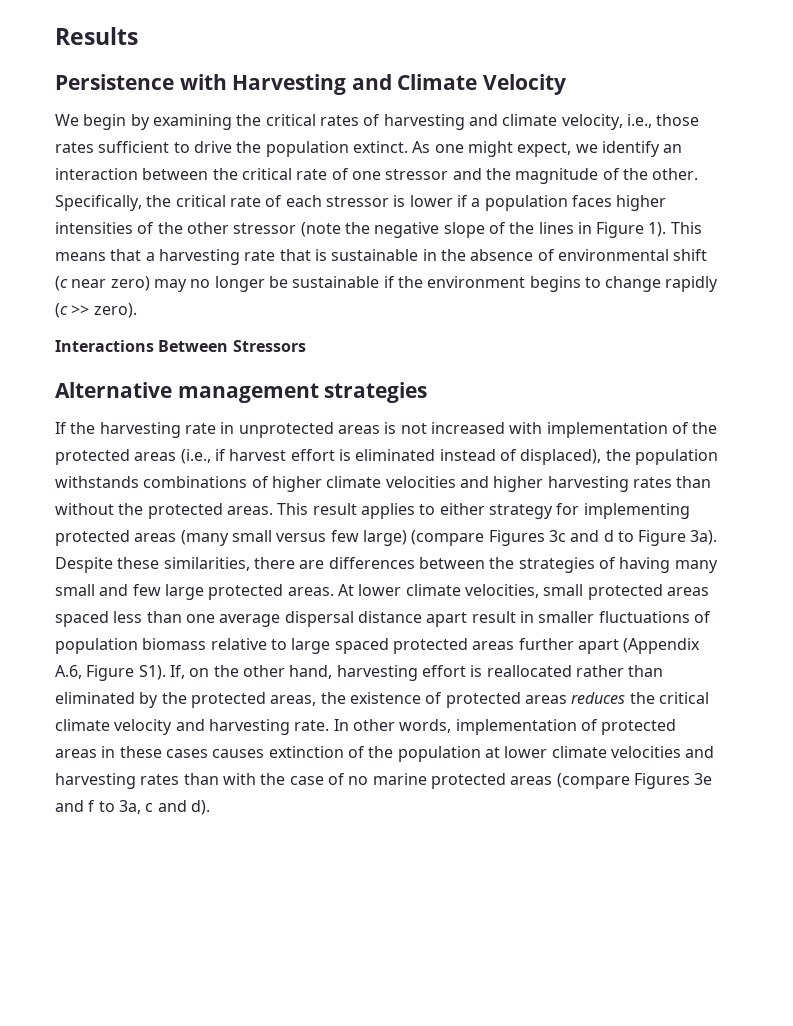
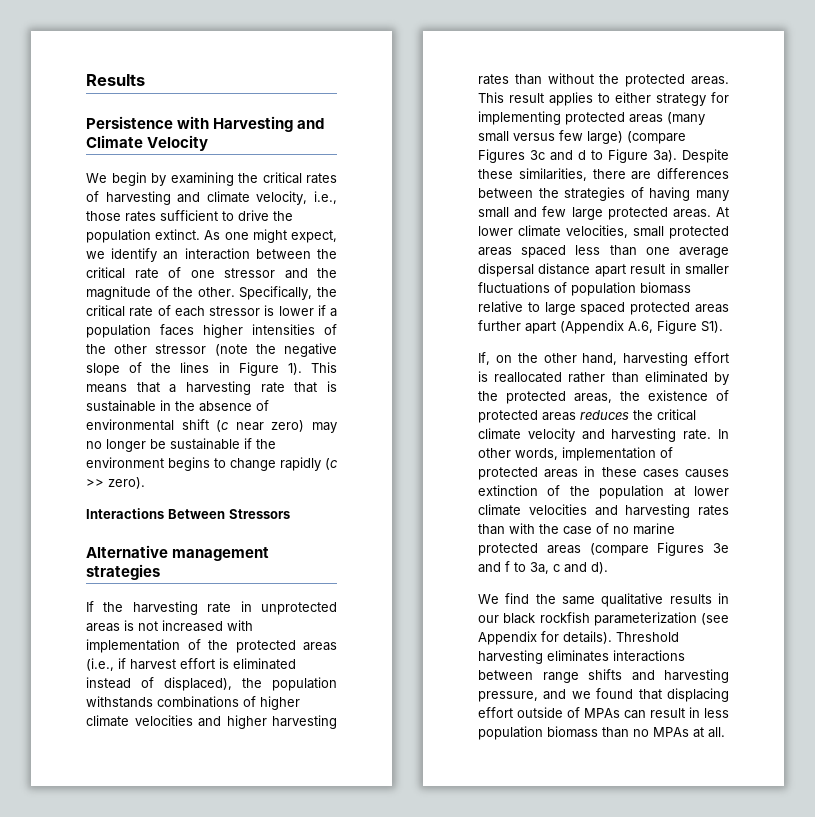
- At lower climate velocities, small protected areas spaced less than one average dispersal distance apart result in smaller fluctuations of population biomass relative to large spaced protected areas further apart (Appendix A.6, Figure S1). If, on the other hand, harvesting effort is reallocated rather than eliminated by the protected areas, the existence of protected areas reduces the critical climate velocity and harvesting rate.
+ At lower climate velocities, small protected areas spaced less than one average dispersal distance apart result in smaller fluctuations of population biomass relative to large spaced protected areas further apart (Appendix A.6, Figure S1).
+ If, on the other hand, harvesting effort is reallocated rather than eliminated by the protected areas, the existence of protected areas reduces the critical climate velocity and harvesting rate.
+ We find the same qualitative results in our black rockfish parameterization (see Appendix for details). Threshold harvesting eliminates interactions between range shifts and harvesting pressure, and we found that displacing effort outside of MPAs can result in less population biomass than no MPAs at all.

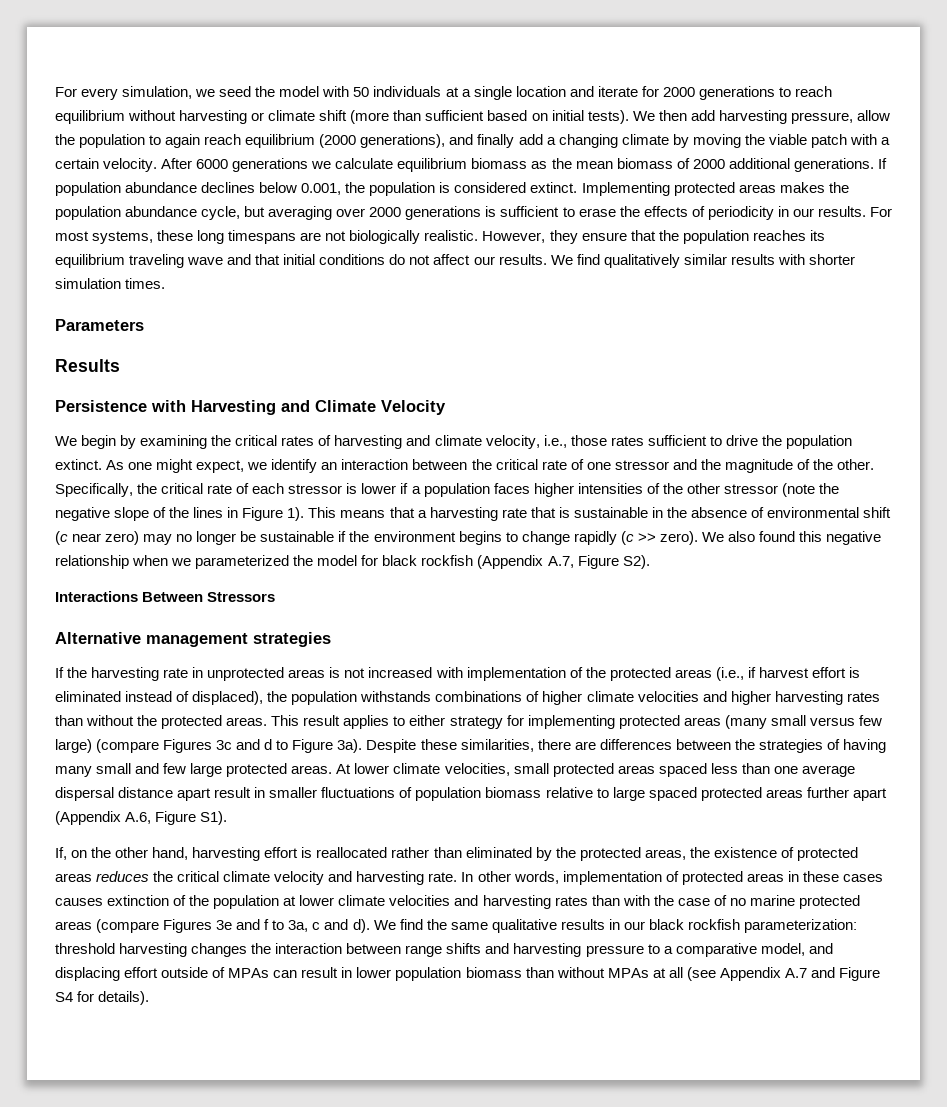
+ For every simulation, we seed the model with 50 individuals at a single location and iterate for 2000 generations to reach equilibrium without harvesting or climate shift (more than sufficient based on initial tests). We then add harvesting pressure, allow the population to again reach equilibrium (2000 generations), and finally add a changing climate by moving the viable patch with a certain velocity. After 6000 generations we calculate equilibrium biomass as the mean biomass of 2000 additional generations. If population abundance declines below 0.001, the population is considered extinct. Implementing protected areas makes the population abundance cycle, but averaging over 2000 generations is sufficient to erase the effects of periodicity in our results. For most systems, these long timespans are not biologically realistic. However, they ensure that the population reaches its equilibrium traveling wave and that initial conditions do not affect our results. We find qualitatively similar results with shorter simulation times.
+ Parameters
+ We also found this negative relationship when we parameterized the model for black rockfish (Appendix A.7, Figure S2).
- In other words, implementation of protected areas in these cases causes extinction of the population at lower climate velocities and harvesting rates than with the case of no marine protected areas (compare Figures 3e and f to 3a, c and d).
- We find the same qualitative results in our black rockfish parameterization (see Appendix for details). Threshold harvesting eliminates interactions between range shifts and harvesting pressure, and we found that displacing effort outside of MPAs can result in less population biomass than no MPAs at all.
+ In other words, implementation of protected areas in these cases causes extinction of the population at lower climate velocities and harvesting rates than with the case of no marine protected areas (compare Figures 3e and f to 3a, c and d). We find the same qualitative results in our black rockfish parameterization: threshold harvesting changes the interaction between range shifts and harvesting pressure to a comparative model, and displacing effort outside of MPAs can result in lower population biomass than without MPAs at all (see Appendix A.7 and Figure S4 for details).

